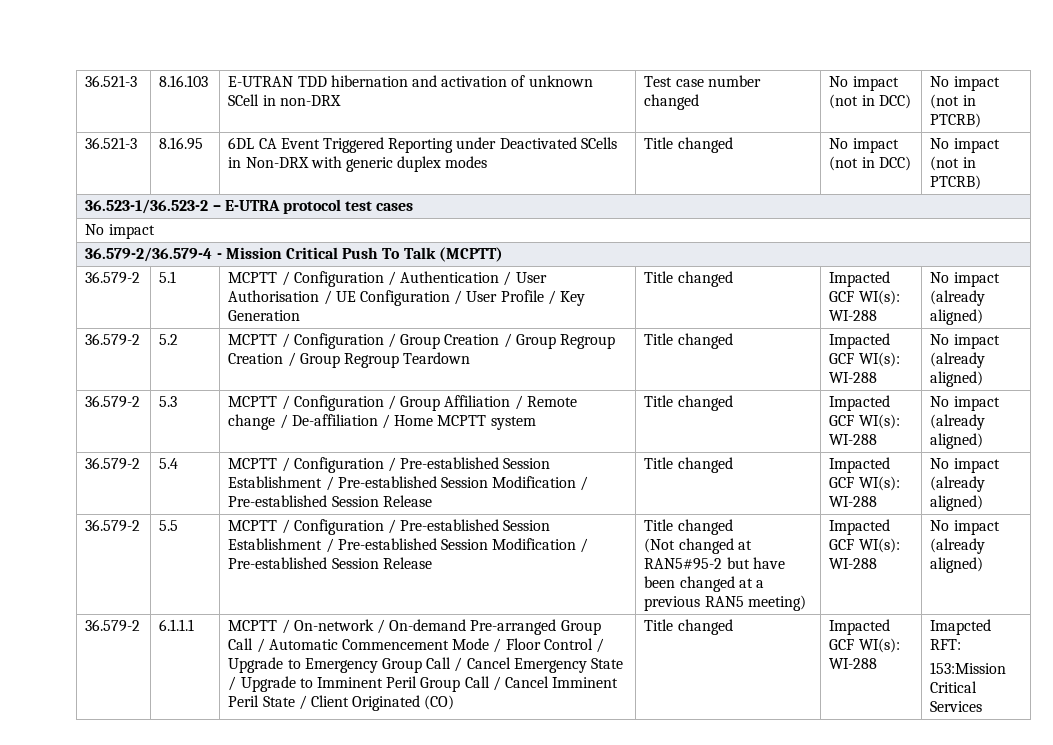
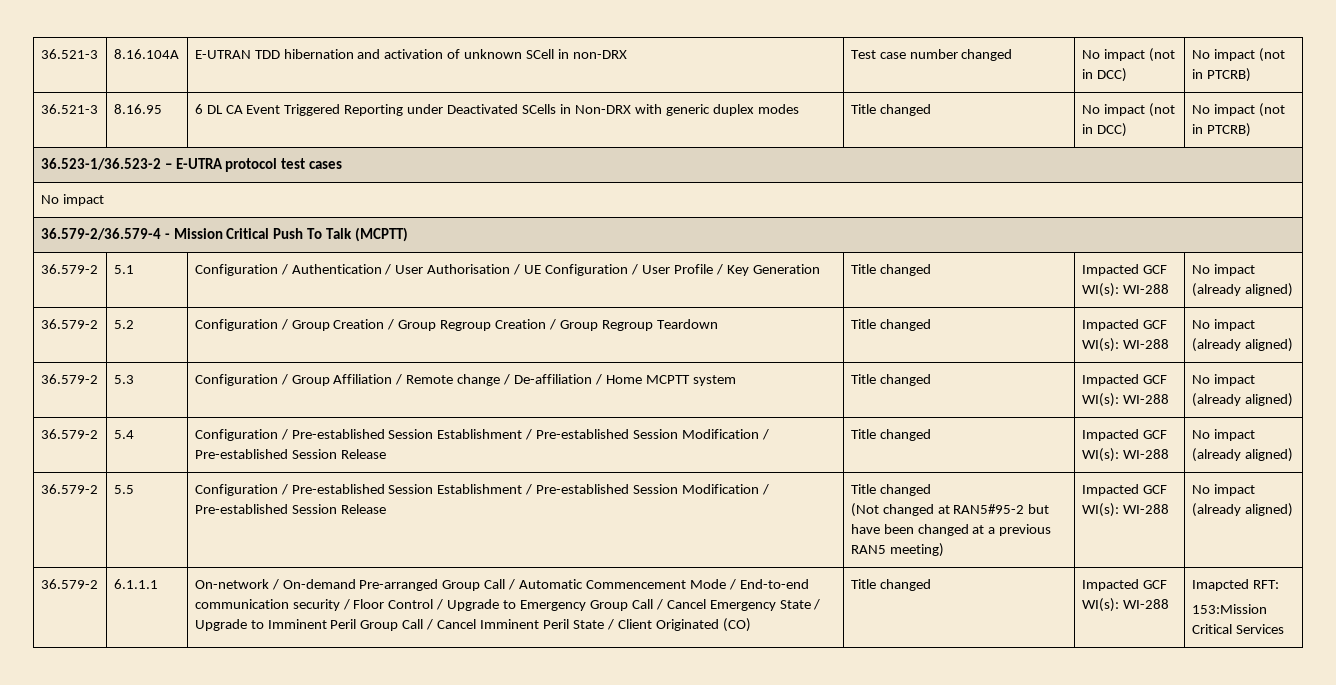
- 36.521-3 | 8.16.103 | E-UTRAN TDD hibernation and activation of unknown SCell in non-DRX | Test case number changed | No impact (not in DCC) | No impact (not in PTCRB)
+ 36.521-3 | 8.16.104A | E-UTRAN TDD hibernation and activation of unknown SCell in non-DRX | Test case number changed | No impact (not in DCC) | No impact (not in PTCRB)
- 36.521-3 | 8.16.95 | 6DL CA Event Triggered Reporting under Deactivated SCells in Non-DRX with generic duplex modes | Title changed | No impact (not in DCC) | No impact (not in PTCRB)
+ 36.521-3 | 8.16.95 | 6 DL CA Event Triggered Reporting under Deactivated SCells in Non-DRX with generic duplex modes | Title changed | No impact (not in DCC) | No impact (not in PTCRB)
- 36.579-2 | 5.1 | MCPTT / Configuration / Authentication / User Authorisation / UE Configuration / User Profile / Key Generation | Title changed | Impacted GCF WI(s): WI-288 | No impact (already aligned)
+ 36.579-2 | 5.1 | Configuration / Authentication / User Authorisation / UE Configuration / User Profile / Key Generation | Title changed | Impacted GCF WI(s): WI-288 | No impact (already aligned)
- 36.579-2 | 5.2 | MCPTT / Configuration / Group Creation / Group Regroup Creation / Group Regroup Teardown | Title changed | Impacted GCF WI(s): WI-288 | No impact (already aligned)
+ 36.579-2 | 5.2 | Configuration / Group Creation / Group Regroup Creation / Group Regroup Teardown | Title changed | Impacted GCF WI(s): WI-288 | No impact (already aligned)
- 36.579-2 | 5.3 | MCPTT / Configuration / Group Affiliation / Remote change / De-affiliation / Home MCPTT system | Title changed | Impacted GCF WI(s): WI-288 | No impact (already aligned)
+ 36.579-2 | 5.3 | Configuration / Group Affiliation / Remote change / De-affiliation / Home MCPTT system | Title changed | Impacted GCF WI(s): WI-288 | No impact (already aligned)
- 36.579-2 | 5.4 | MCPTT / Configuration / Pre-established Session Establishment / Pre-established Session Modification / Pre-established Session Release | Title changed | Impacted GCF WI(s): WI-288 | No impact (already aligned)
+ 36.579-2 | 5.4 | Configuration / Pre-established Session Establishment / Pre-established Session Modification / Pre-established Session Release | Title changed | Impacted GCF WI(s): WI-288 | No impact (already aligned)
- 36.579-2 | 5.5 | MCPTT / Configuration / Pre-established Session Establishment / Pre-established Session Modification / Pre-established Session Release | Title changed
+ 36.579-2 | 5.5 | Configuration / Pre-established Session Establishment / Pre-established Session Modification / Pre-established Session Release | Title changed
- MCPTT / On-network / On-demand Pre-arranged Group Call / Automatic Commencement Mode / Floor Control / Upgrade to Emergency Group Call / Cancel Emergency State / Upgrade to Imminent Peril Group Call / Cancel Imminent Peril State / Client Originated (CO)
+ On-network / On-demand Pre-arranged Group Call / Automatic Commencement Mode / End-to-end communication security / Floor Control / Upgrade to Emergency Group Call / Cancel Emergency State / Upgrade to Imminent Peril Group Call / Cancel Imminent Peril State / Client Originated (CO)

